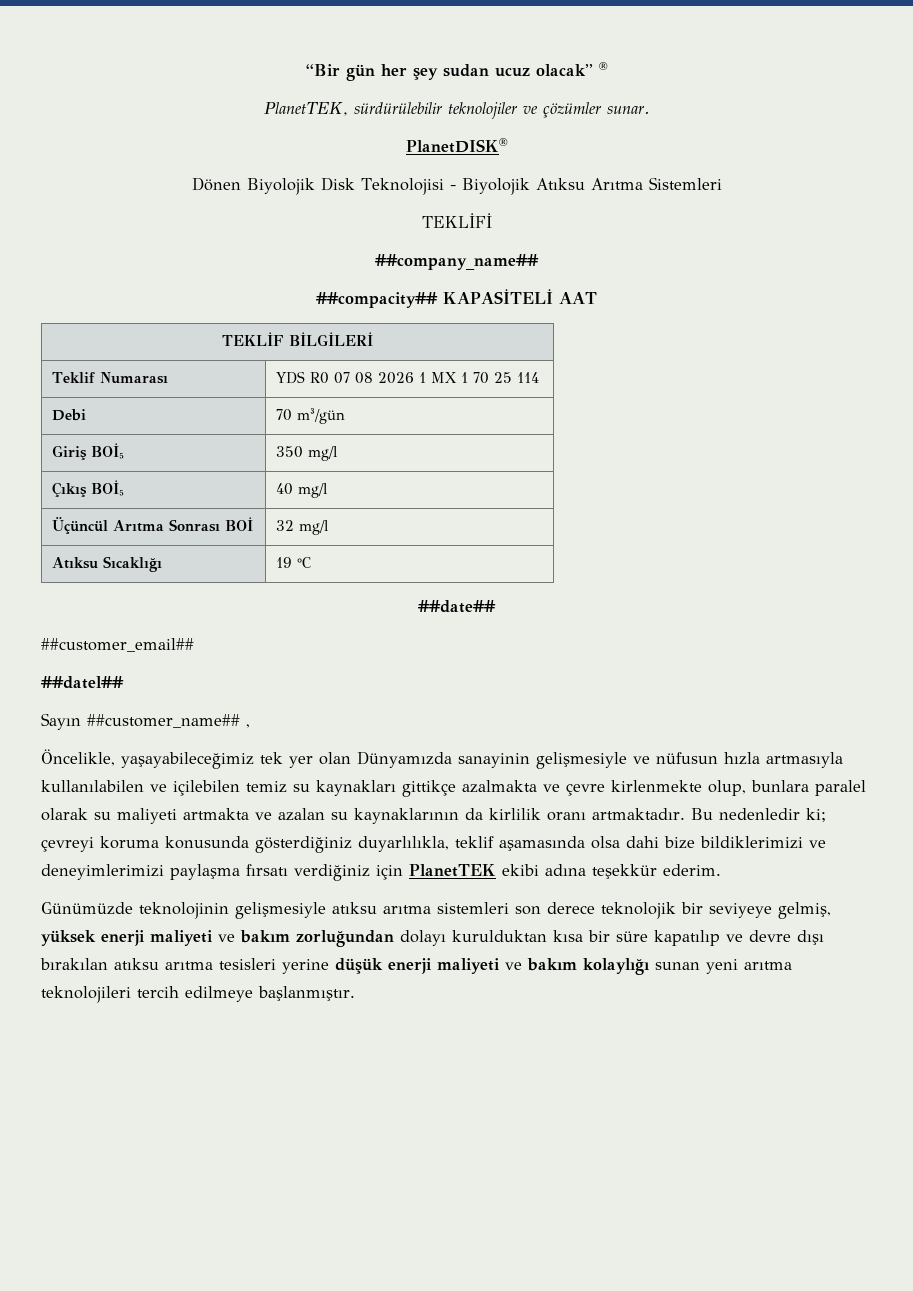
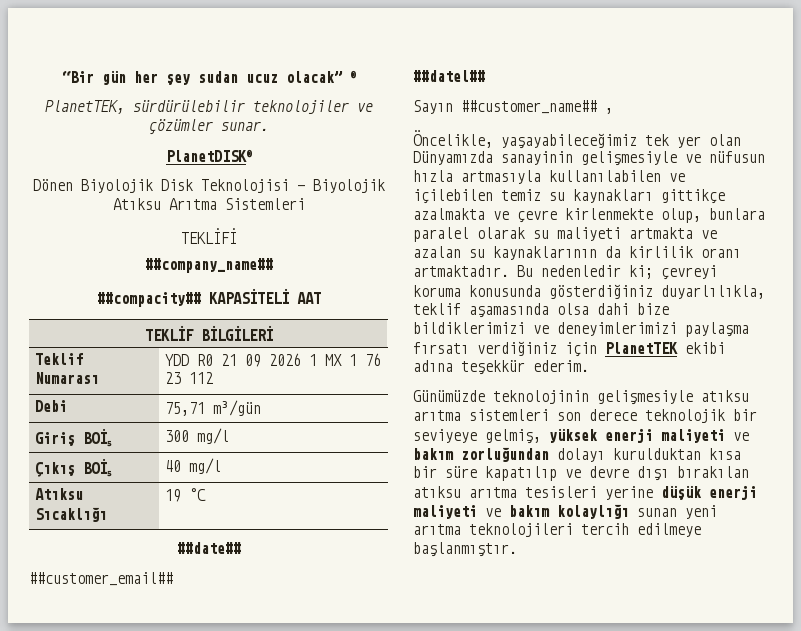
- Teklif Numarası | YDS R0 07 08 2026 1 MX 1 70 25 114
+ Teklif Numarası | YDD R0 21 09 2026 1 MX 1 76 23 112
- Debi | 70 m³/gün
+ Debi | 75,71 m³/gün
- Giriş BOİ₅ | 350 mg/l
+ Giriş BOİ₅ | 300 mg/l
- Üçüncül Arıtma Sonrası BOİ | 32 mg/l

